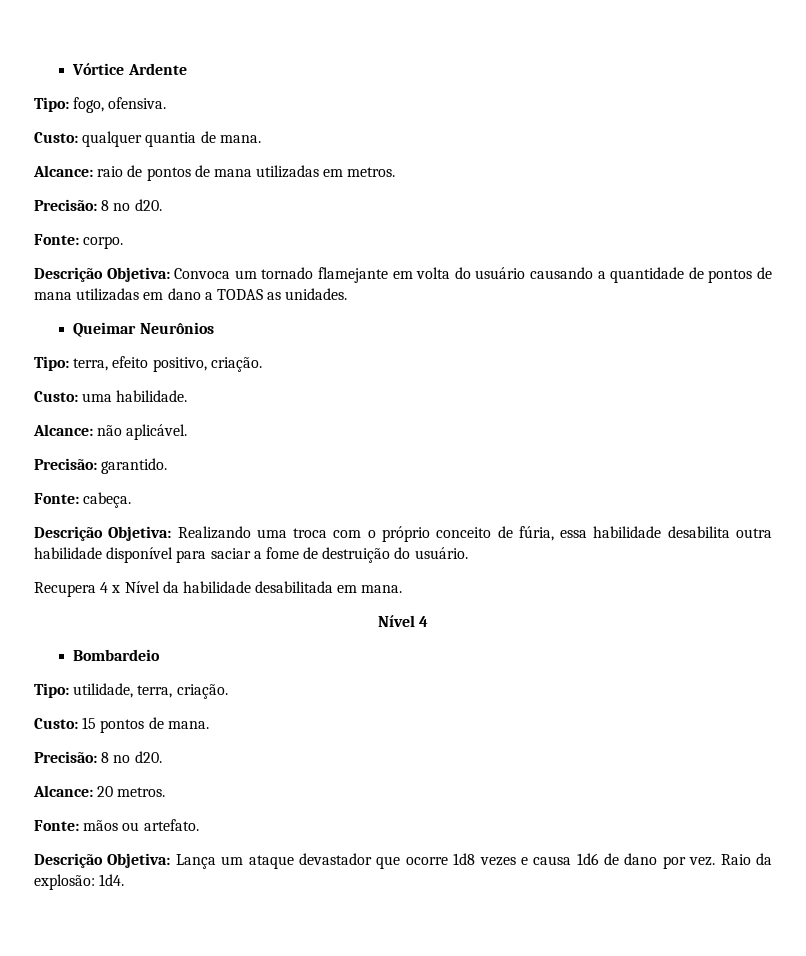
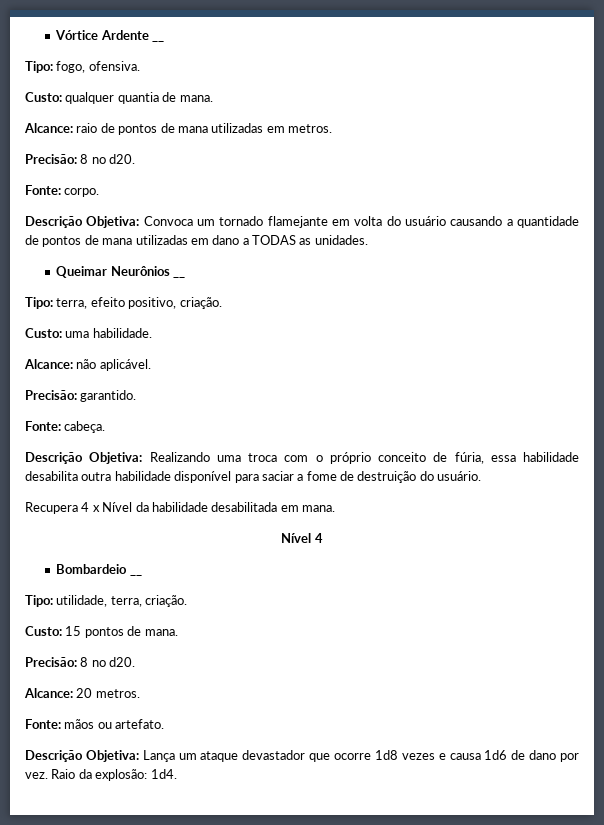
- Vórtice Ardente
+ Vórtice Ardente __
- Queimar Neurônios
+ Queimar Neurônios __
- Bombardeio
+ Bombardeio __

